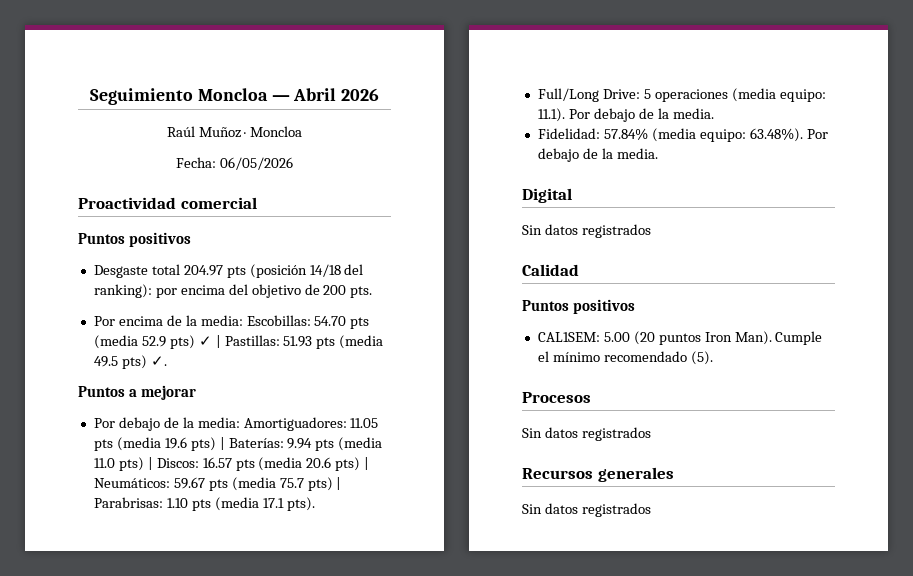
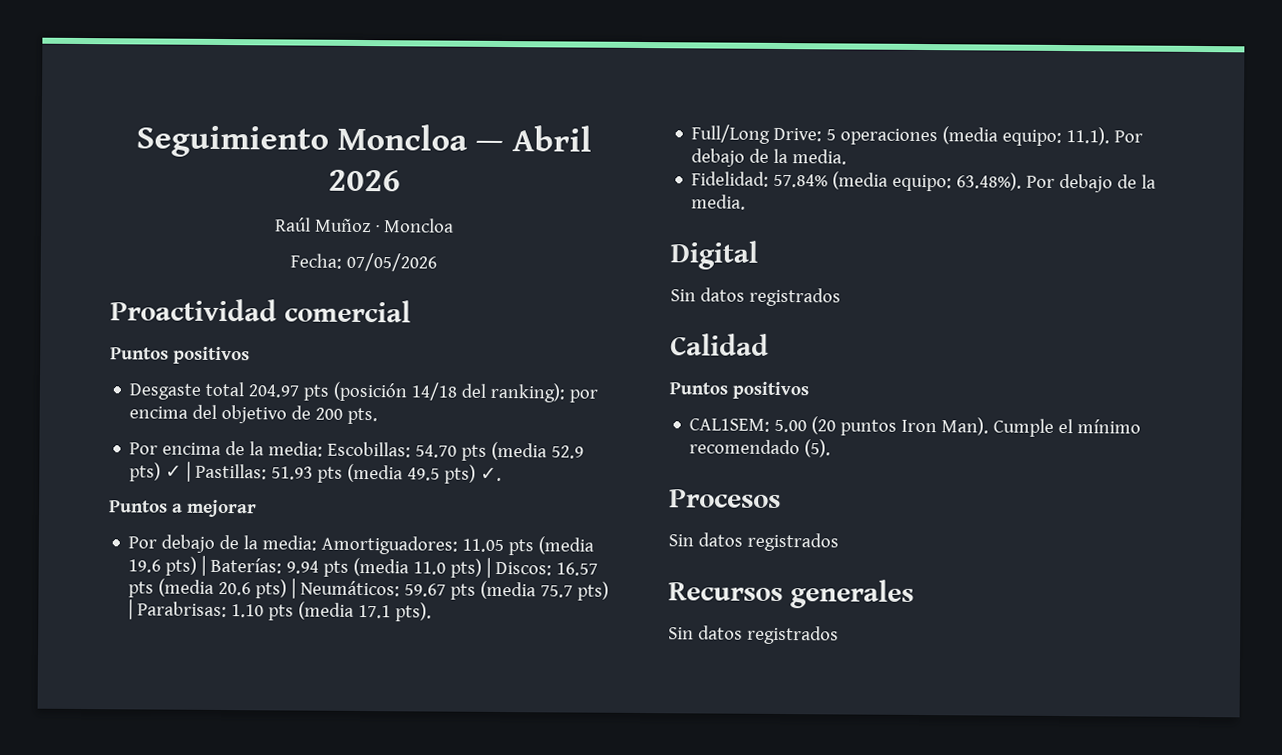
- Fecha: 06/05/2026
+ Fecha: 07/05/2026

